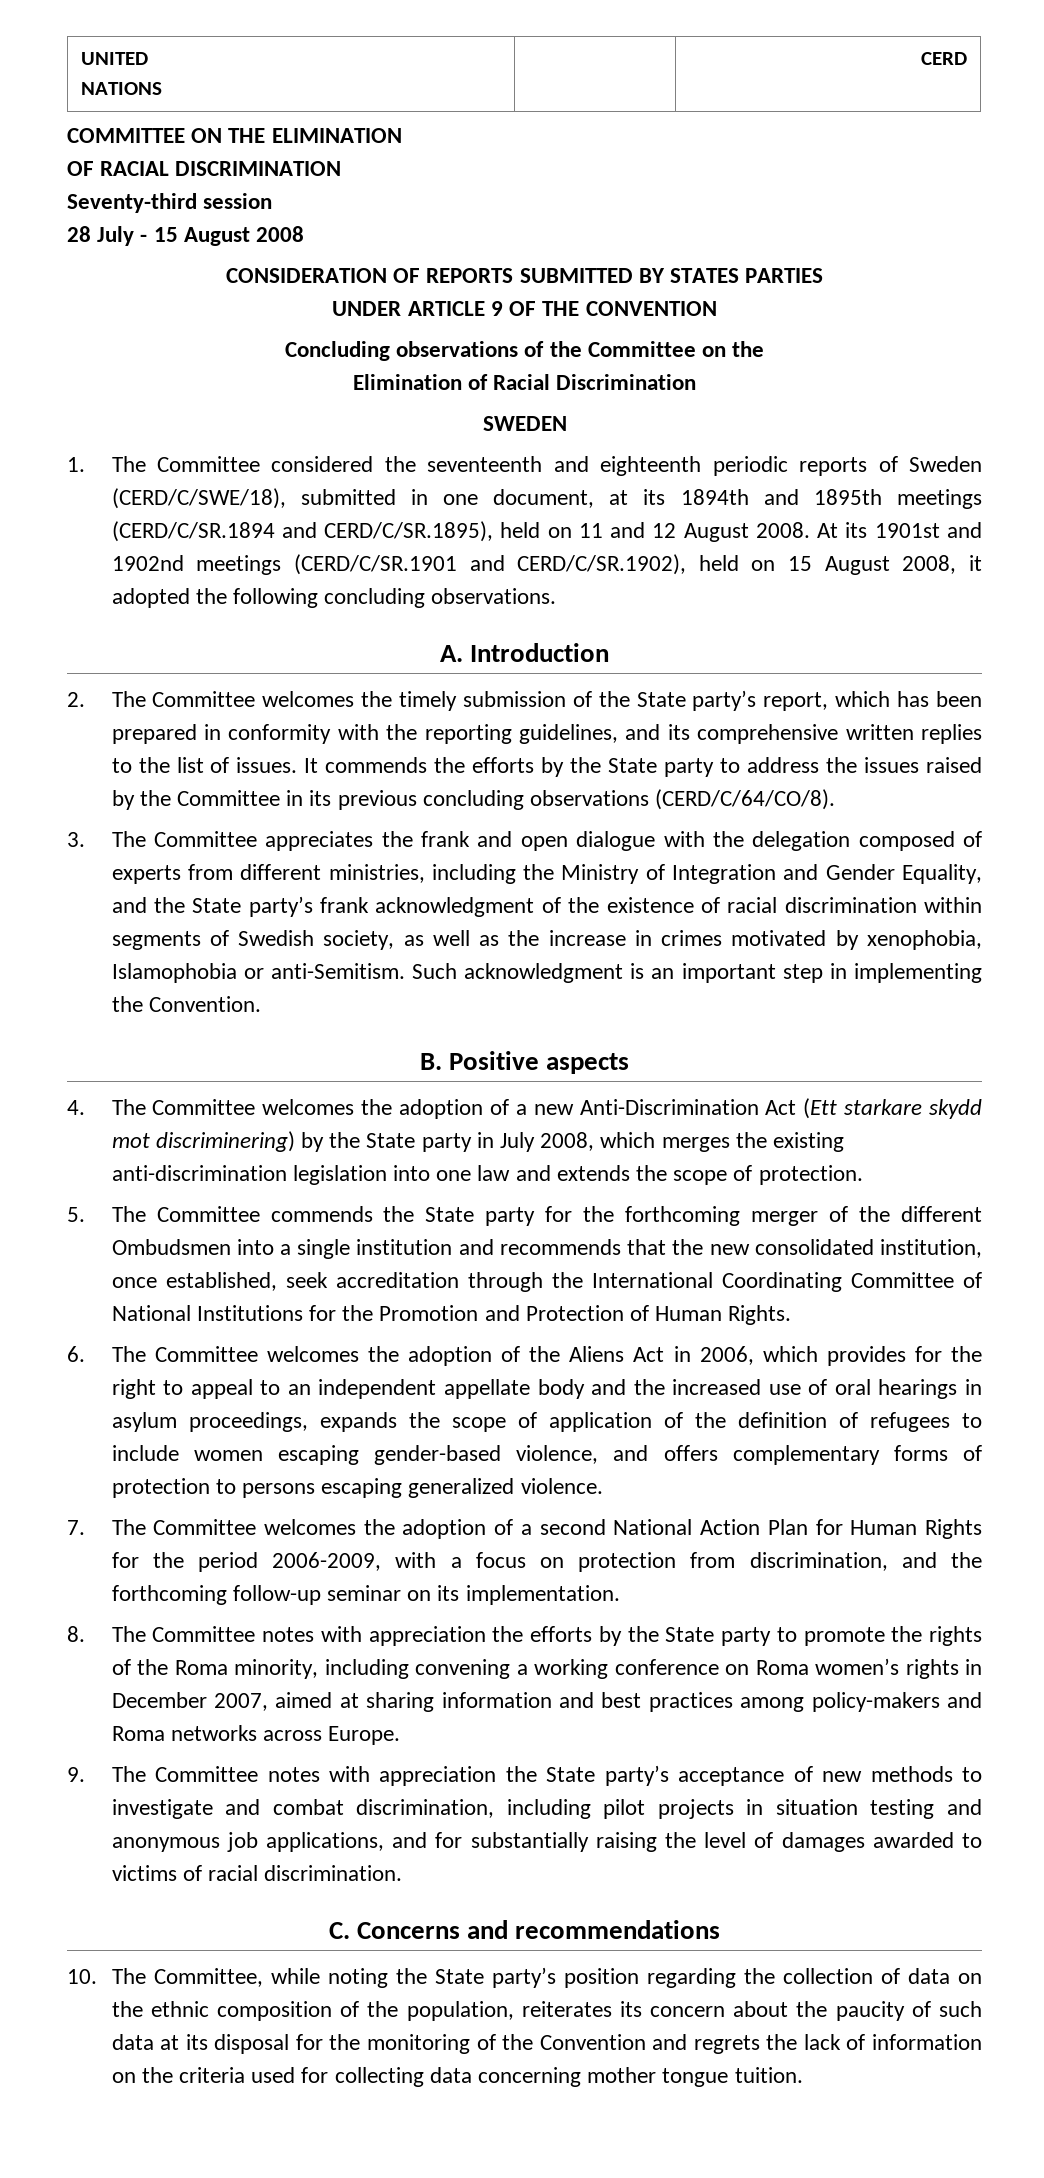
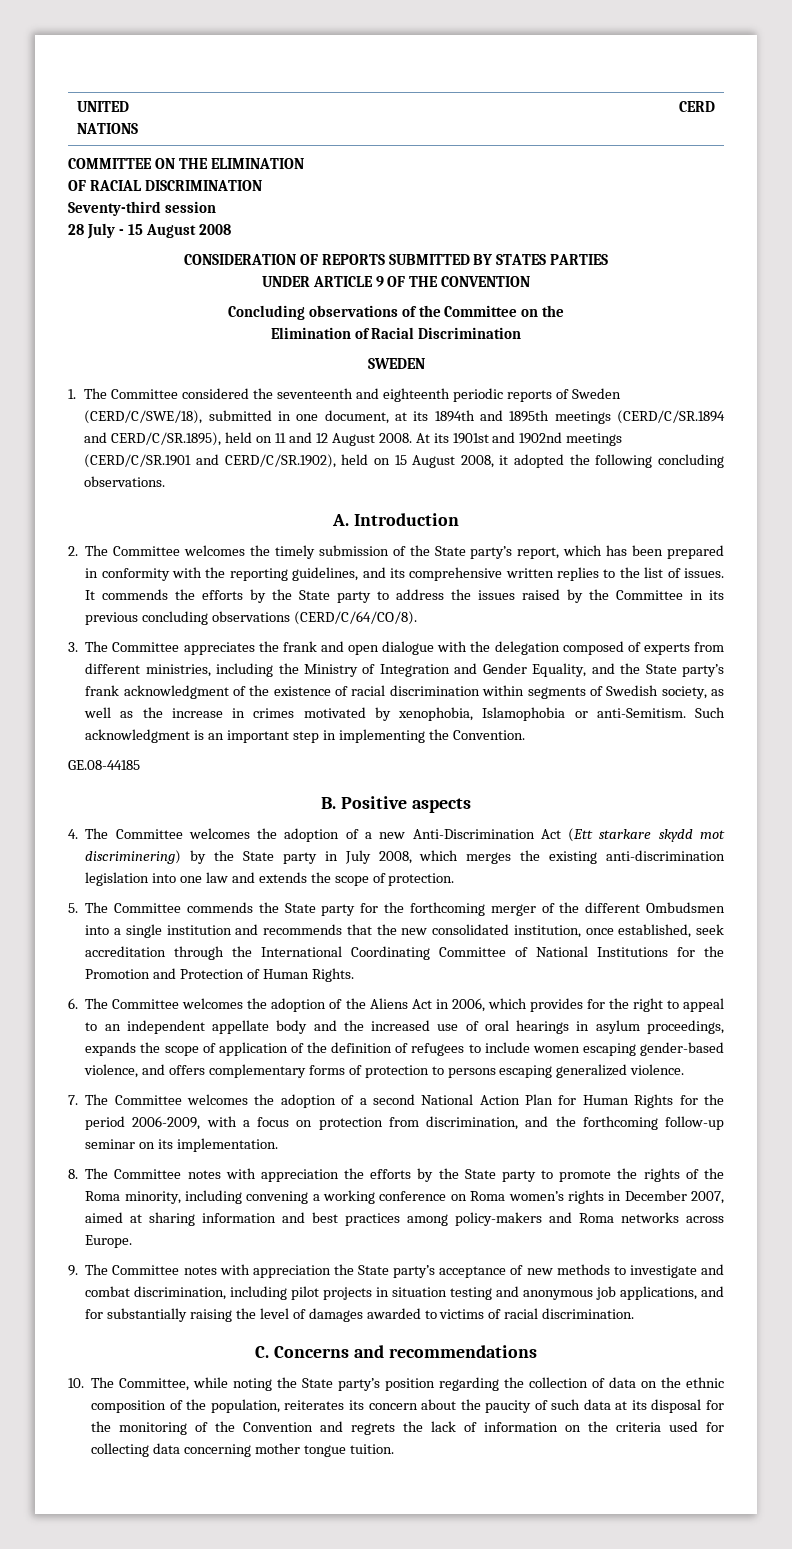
+ GE.08-44185

